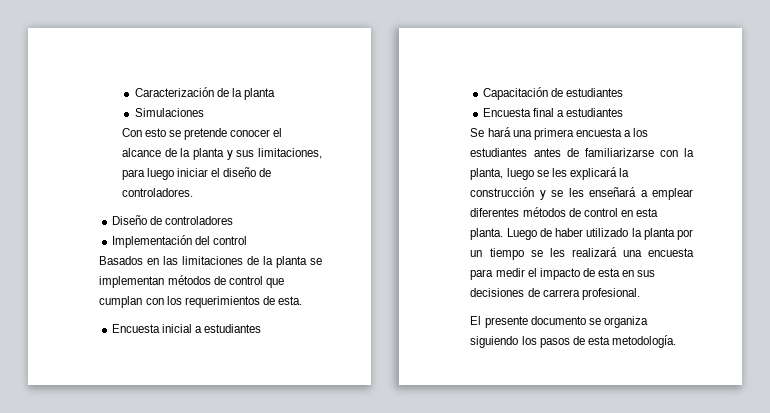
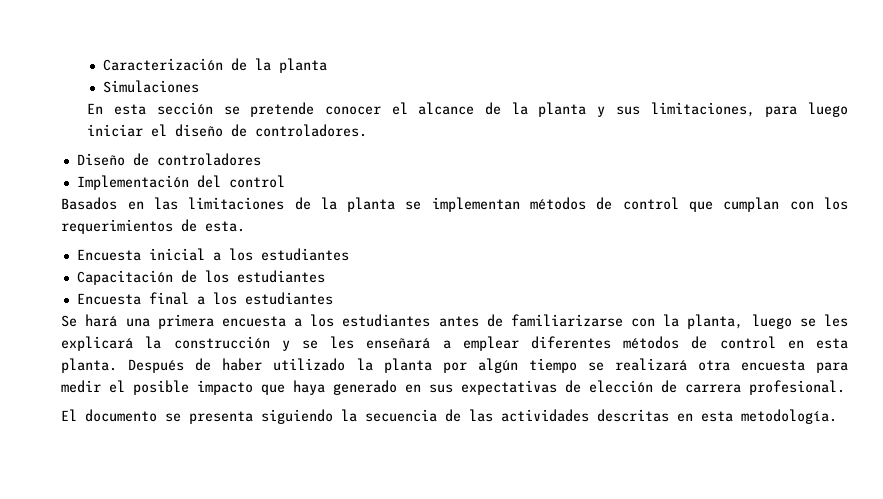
- Con esto se pretende conocer el alcance de la planta y sus limitaciones, para luego iniciar el diseño de controladores.
+ En esta sección se pretende conocer el alcance de la planta y sus limitaciones, para luego iniciar el diseño de controladores.
- Encuesta inicial a estudiantes
+ Encuesta inicial a los estudiantes
- Capacitación de estudiantes
+ Capacitación de los estudiantes
- Encuesta final a estudiantes
+ Encuesta final a los estudiantes
- Luego de haber utilizado la planta por un tiempo se les realizará una encuesta para medir el impacto de esta en sus decisiones de carrera profesional.
+ Después de haber utilizado la planta por algún tiempo se realizará otra encuesta para medir el posible impacto que haya generado en sus expectativas de elección de carrera profesional.
- El presente documento se organiza siguiendo los pasos de esta metodología.
+ El documento se presenta siguiendo la secuencia de las actividades descritas en esta metodología.

